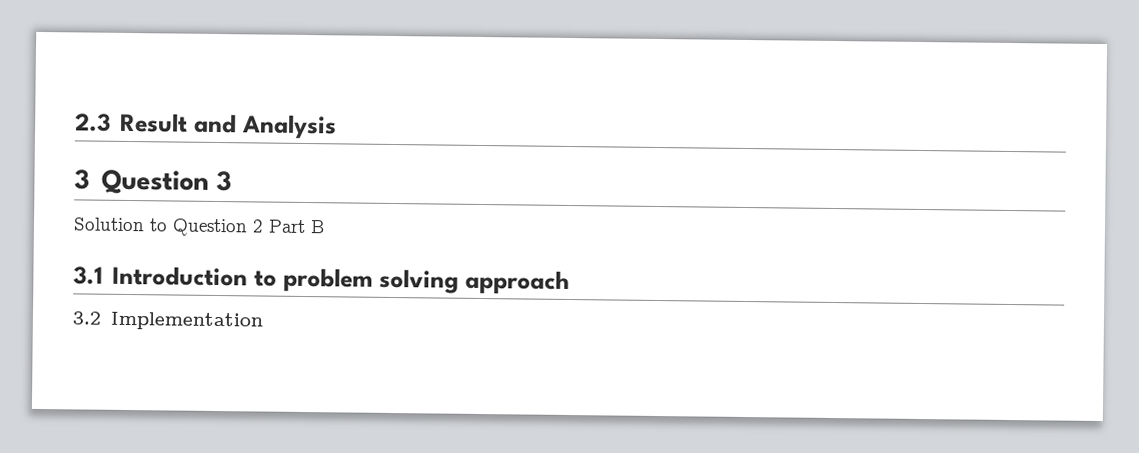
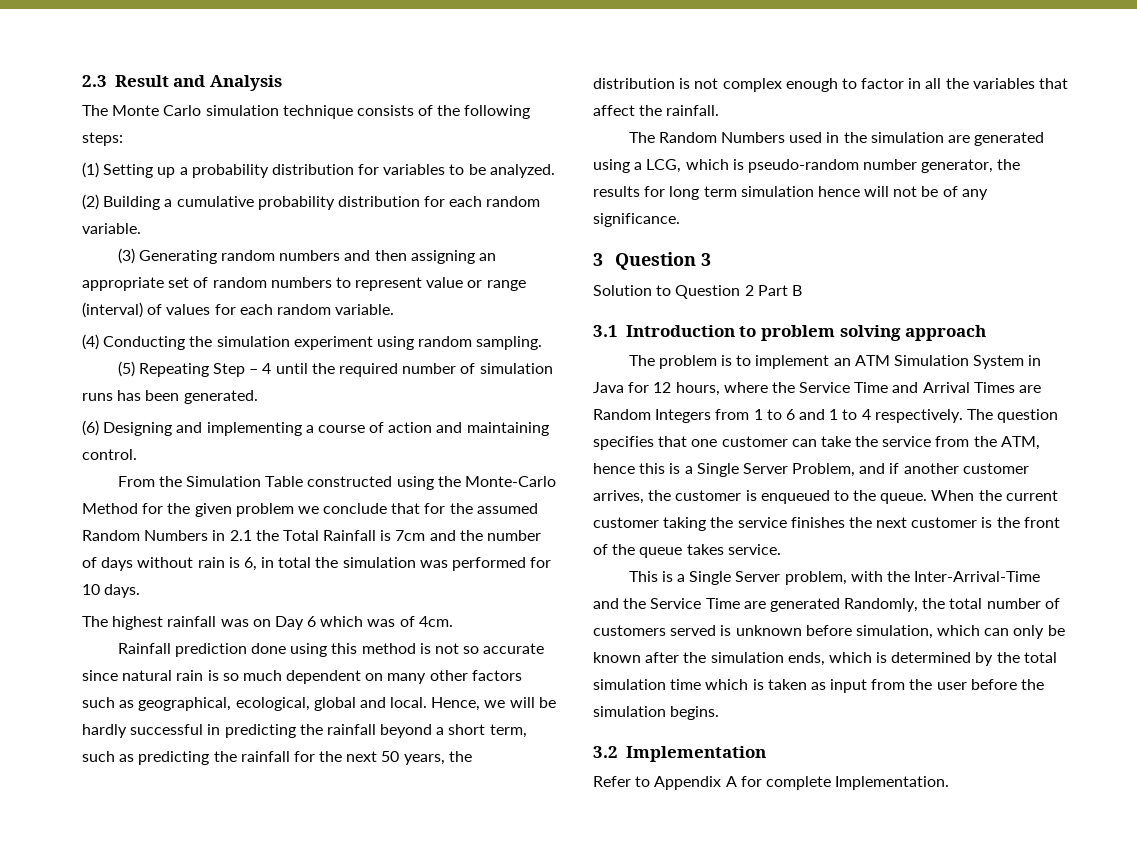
+ The Monte Carlo simulation technique consists of the following steps:
+ (1) Setting up a probability distribution for variables to be analyzed.
+ (2) Building a cumulative probability distribution for each random variable.
+ (3) Generating random numbers and then assigning an appropriate set of random numbers to represent value or range (interval) of values for each random variable.
+ (4) Conducting the simulation experiment using random sampling.
+ (5) Repeating Step – 4 until the required number of simulation runs has been generated.
+ (6) Designing and implementing a course of action and maintaining control.
+ From the Simulation Table constructed using the Monte-Carlo Method for the given problem we conclude that for the assumed Random Numbers in 2.1 the Total Rainfall is 7cm and the number of days without rain is 6, in total the simulation was performed for 10 days.
+ The highest rainfall was on Day 6 which was of 4cm.
+ Rainfall prediction done using this method is not so accurate since natural rain is so much dependent on many other factors such as geographical, ecological, global and local. Hence, we will be hardly successful in predicting the rainfall beyond a short term, such as predicting the rainfall for the next 50 years, the distribution is not complex enough to factor in all the variables that affect the rainfall.
+ The Random Numbers used in the simulation are generated using a LCG, which is pseudo-random number generator, the results for long term simulation hence will not be of any significance.
+ The problem is to implement an ATM Simulation System in Java for 12 hours, where the Service Time and Arrival Times are Random Integers from 1 to 6 and 1 to 4 respectively. The question specifies that one customer can take the service from the ATM, hence this is a Single Server Problem, and if another customer arrives, the customer is enqueued to the queue. When the current customer taking the service finishes the next customer is the front of the queue takes service.
+ This is a Single Server problem, with the Inter-Arrival-Time and the Service Time are generated Randomly, the total number of customers served is unknown before simulation, which can only be known after the simulation ends, which is determined by the total simulation time which is taken as input from the user before the simulation begins.
  3.2 Implementation
+ Refer to Appendix A for complete Implementation.

